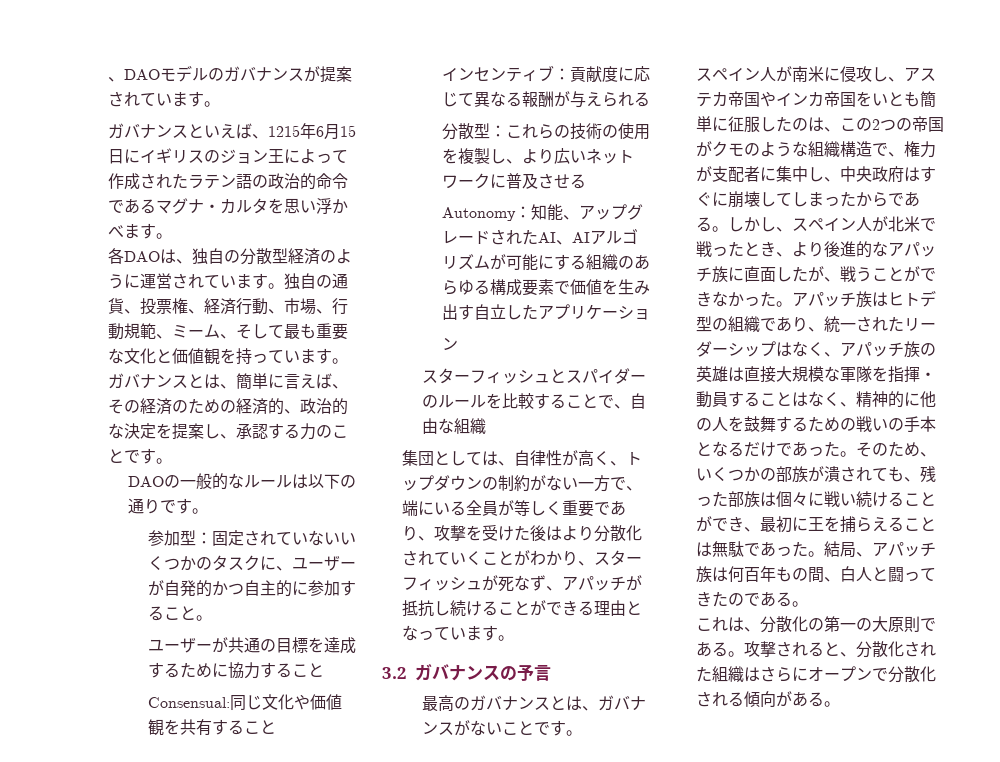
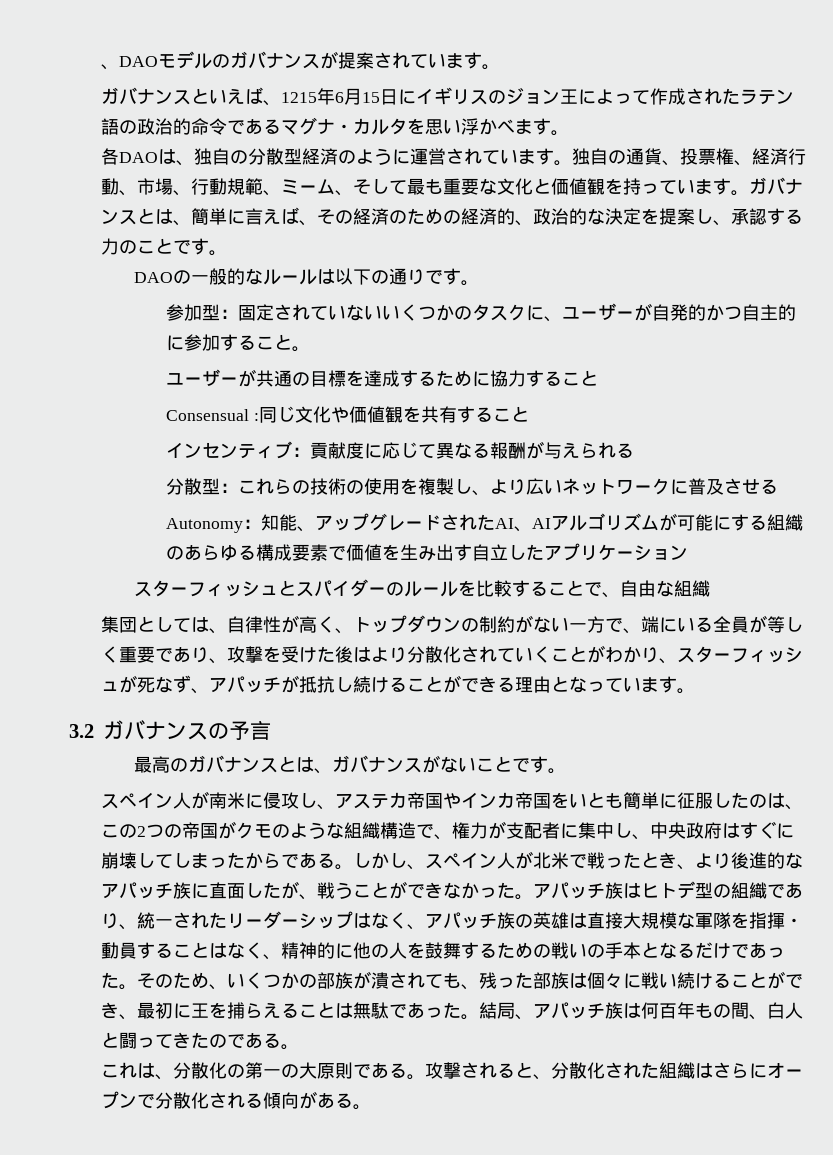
- Consensual:同じ文化や価値観を共有すること
+ Consensual :同じ文化や価値観を共有すること
- Autonomy：知能、アップグレードされたAI、AIアルゴリズムが可能にする組織のあらゆる構成要素で価値を生み出す自立したアプリケーショ
- ン
+ Autonomy：知能、アップグレードされたAI、AIアルゴリズムが可能にする組織のあらゆる構成要素で価値を生み出す自立したアプリケーション

